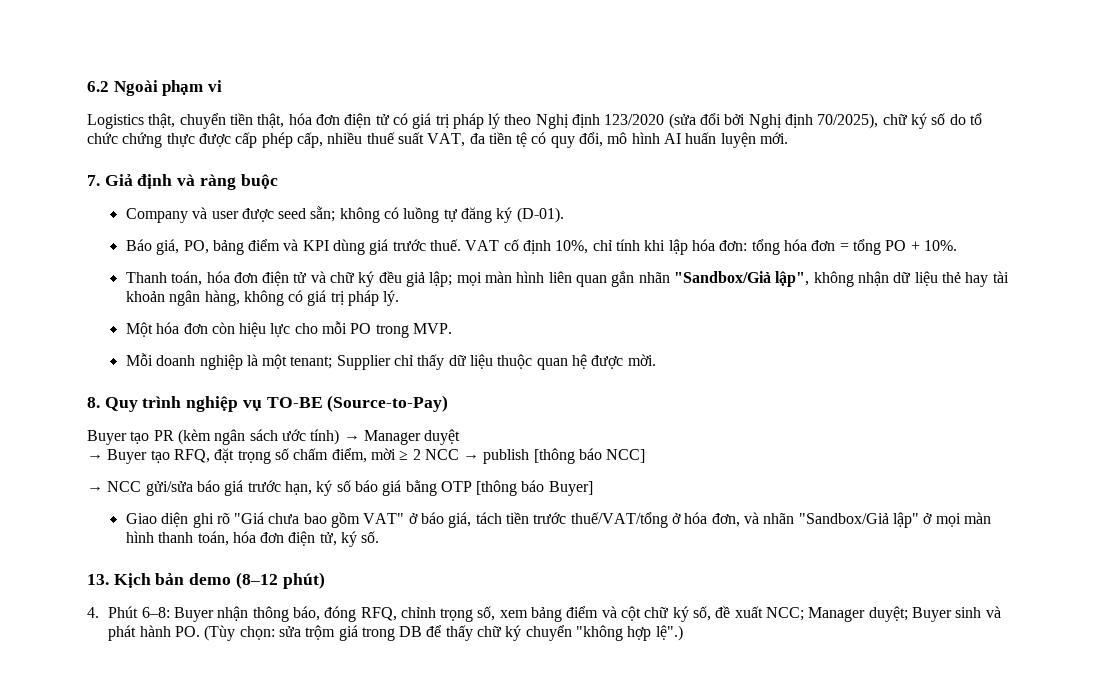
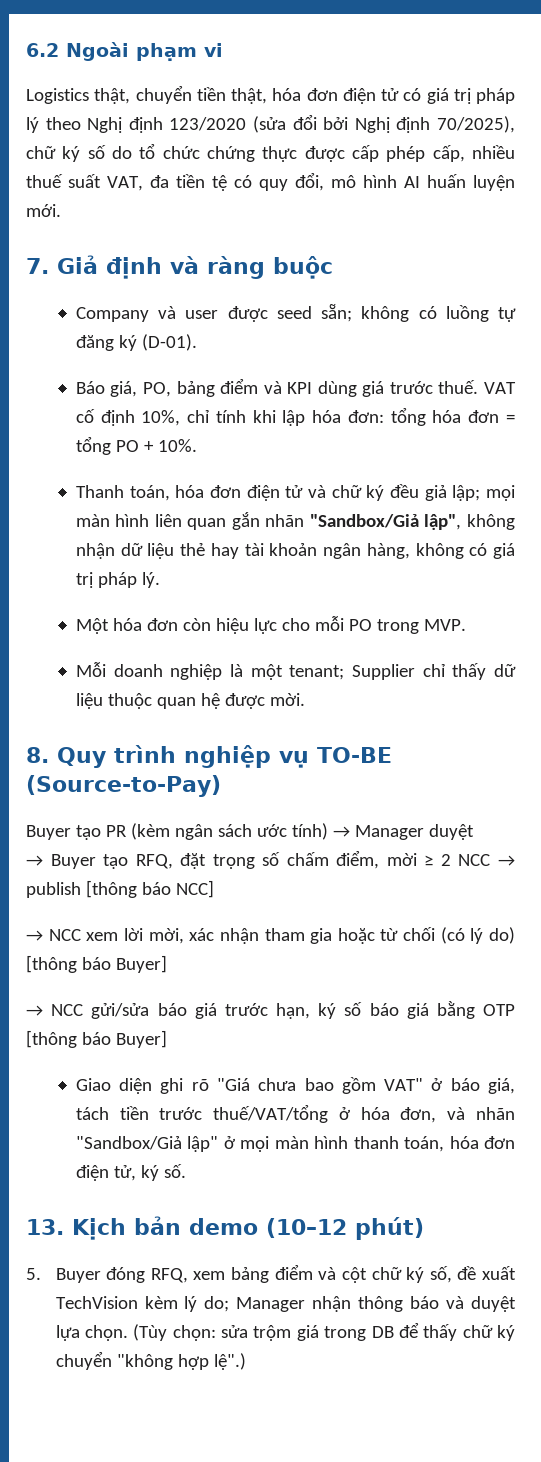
+ → NCC xem lời mời, xác nhận tham gia hoặc từ chối (có lý do) [thông báo Buyer]
- 13. Kịch bản demo (8–12 phút)
+ 13. Kịch bản demo (10–12 phút)
- 4. Phút 6–8: Buyer nhận thông báo, đóng RFQ, chỉnh trọng số, xem bảng điểm và cột chữ ký số, đề xuất NCC; Manager duyệt; Buyer sinh và phát hành PO. (Tùy chọn: sửa trộm giá trong DB để thấy chữ ký chuyển "không hợp lệ".)
+ 5. Buyer đóng RFQ, xem bảng điểm và cột chữ ký số, đề xuất TechVision kèm lý do; Manager nhận thông báo và duyệt lựa chọn. (Tùy chọn: sửa trộm giá trong DB để thấy chữ ký chuyển "không hợp lệ".)

